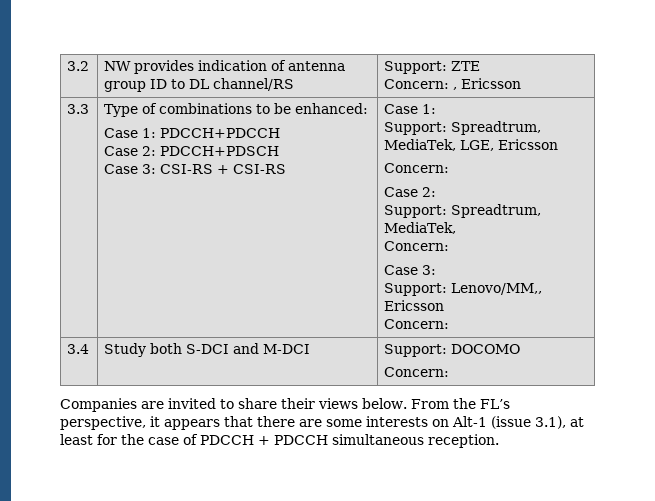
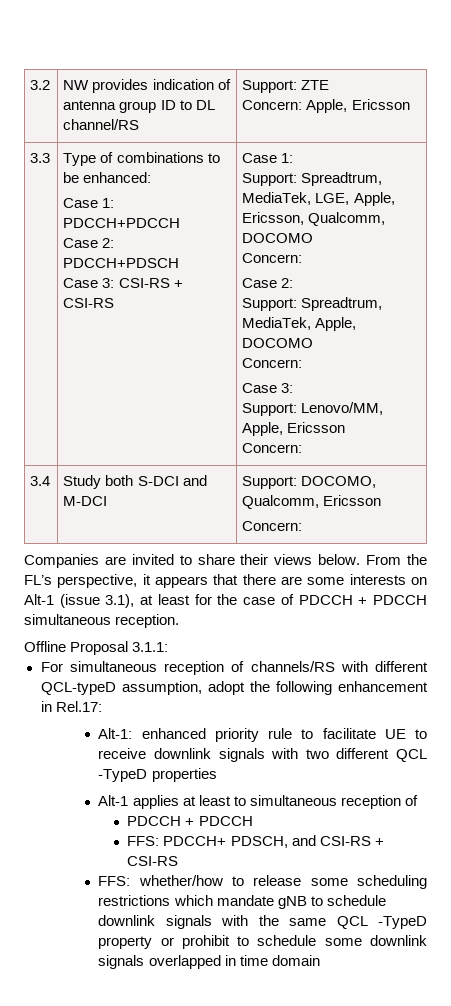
  3.2 | NW provides indication of antenna group ID to DL channel/RS | Support: ZTE
- Concern: , Ericsson
+ Concern: Apple, Ericsson
- Support: Spreadtrum, MediaTek, LGE, Ericsson
+ Support: Spreadtrum, MediaTek, LGE, Apple, Ericsson, Qualcomm, DOCOMO
  Concern:
  Case 2:
- Support: Spreadtrum, MediaTek,
+ Support: Spreadtrum, MediaTek, Apple, DOCOMO
- Support: Lenovo/MM,, Ericsson
+ Support: Lenovo/MM, Apple, Ericsson
- 3.4 | Study both S-DCI and M-DCI | Support: DOCOMO
+ 3.4 | Study both S-DCI and M-DCI | Support: DOCOMO, Qualcomm, Ericsson
+ Offline Proposal 3.1.1:
+ For simultaneous reception of channels/RS with different QCL-typeD assumption, adopt the following enhancement in Rel.17:
+ Alt-1: enhanced priority rule to facilitate UE to receive downlink signals with two different QCL -TypeD properties
+ Alt-1 applies at least to simultaneous reception of
+ PDCCH + PDCCH
+ FFS: PDCCH+ PDSCH, and CSI-RS + CSI-RS
+ FFS: whether/how to release some scheduling restrictions which mandate gNB to schedule downlink signals with the same QCL -TypeD property or prohibit to schedule some downlink signals overlapped in time domain

